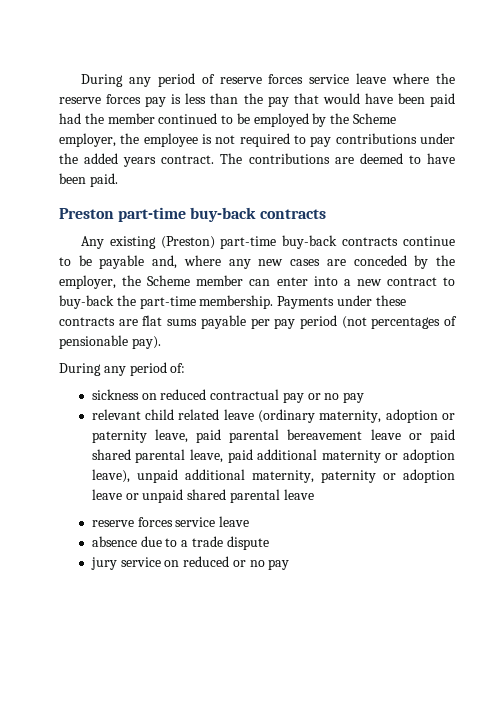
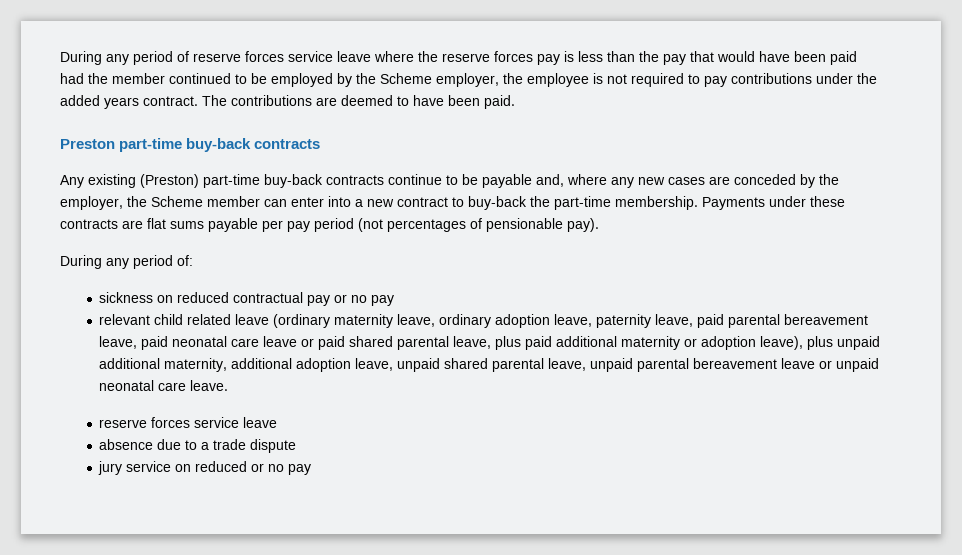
- relevant child related leave (ordinary maternity, adoption or paternity leave, paid parental bereavement leave or paid shared parental leave, paid additional maternity or adoption leave), unpaid additional maternity, paternity or adoption leave or unpaid shared parental leave
+ relevant child related leave (ordinary maternity leave, ordinary adoption leave, paternity leave, paid parental bereavement leave, paid neonatal care leave or paid shared parental leave, plus paid additional maternity or adoption leave), plus unpaid additional maternity, additional adoption leave, unpaid shared parental leave, unpaid parental bereavement leave or unpaid neonatal care leave.

